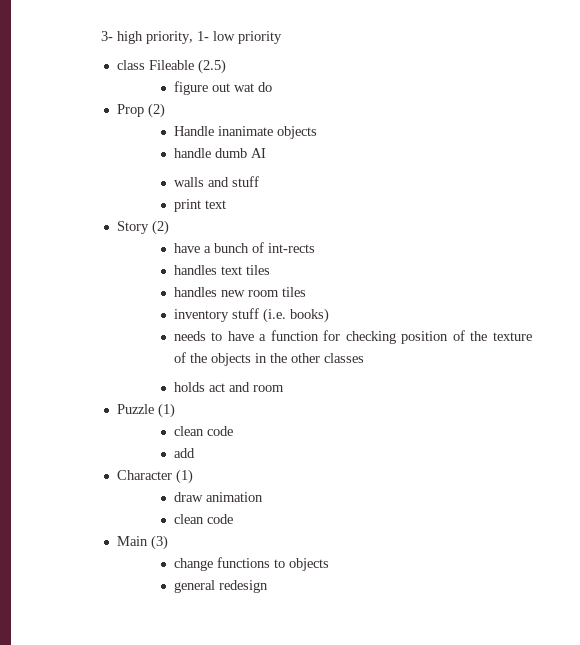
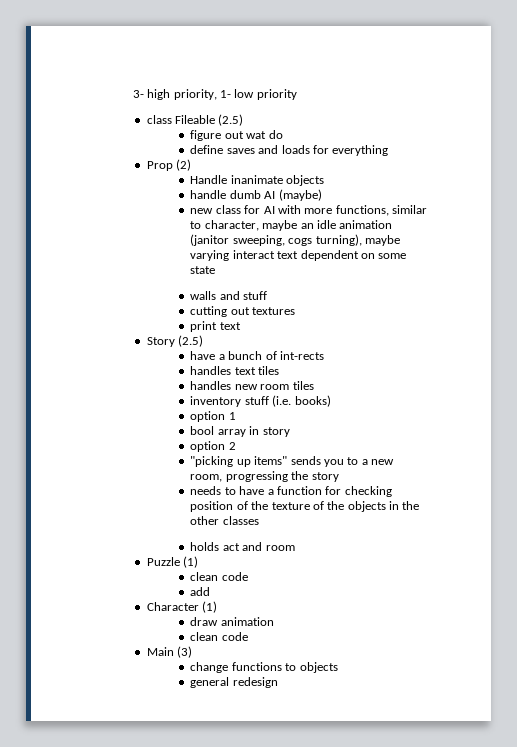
+ define saves and loads for everything
- handle dumb AI
+ handle dumb AI (maybe)
+ new class for AI with more functions, similar to character, maybe an idle animation (janitor sweeping, cogs turning), maybe varying interact text dependent on some state
+ cutting out textures
- Story (2)
+ Story (2.5)
+ option 1
+ bool array in story
+ option 2
+ "picking up items" sends you to a new room, progressing the story

